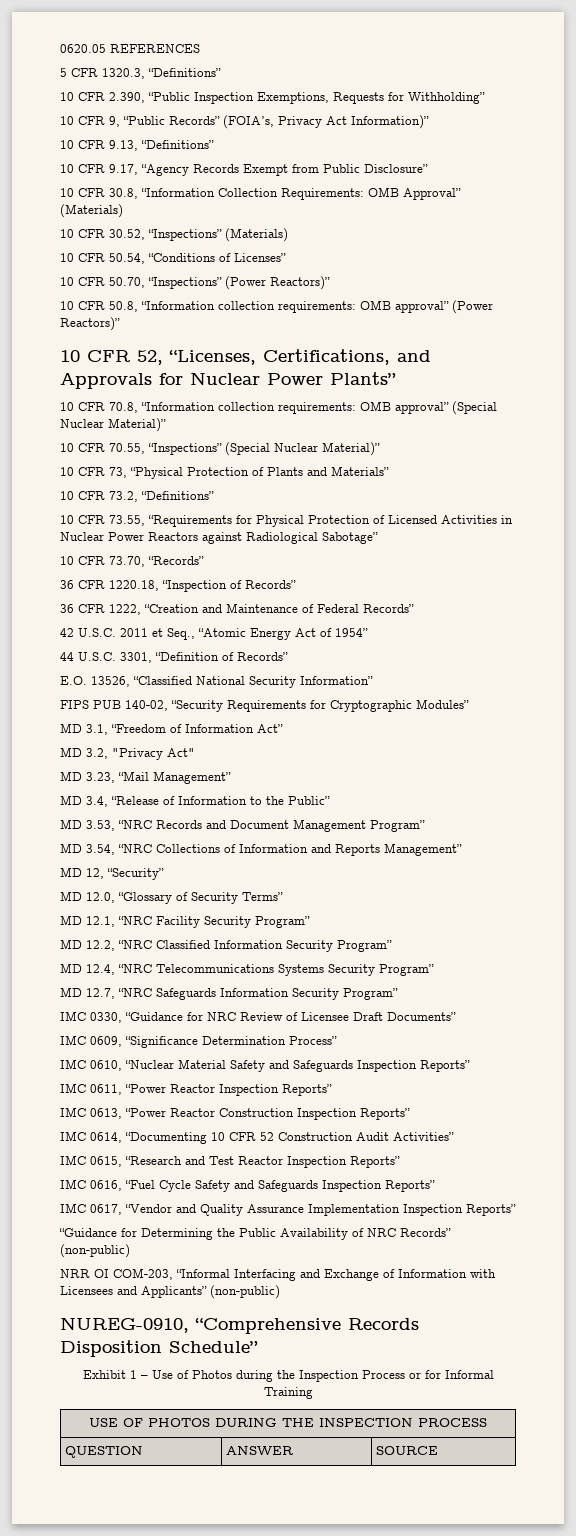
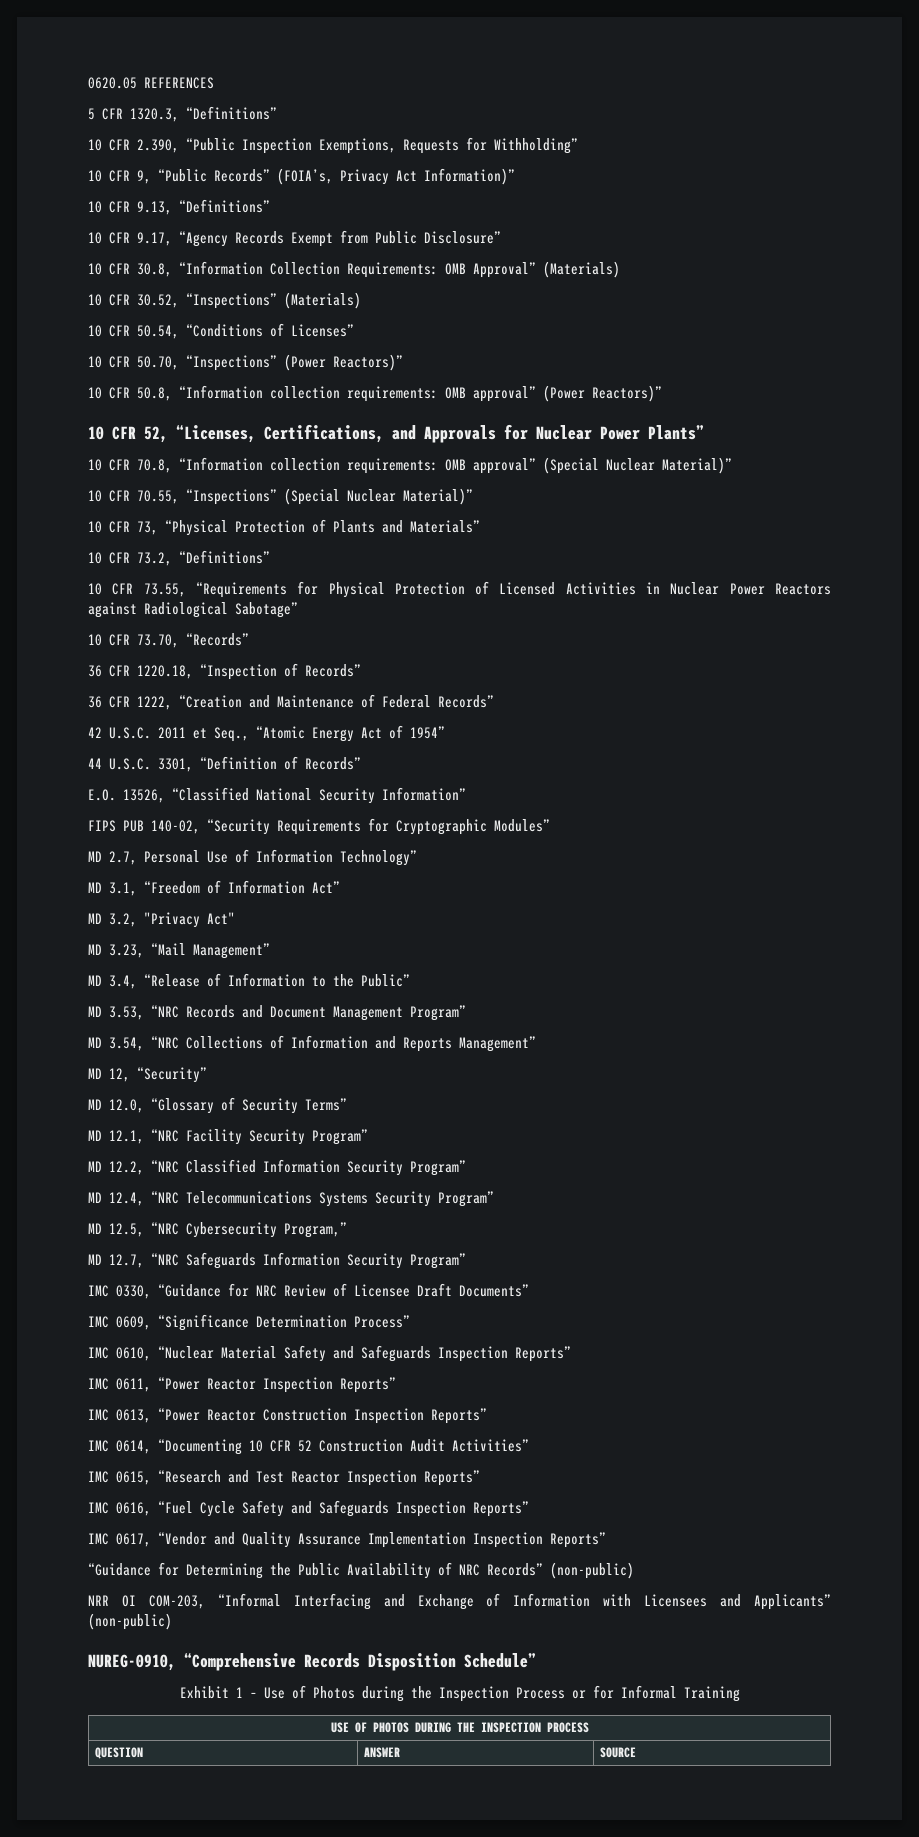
+ MD 2.7, Personal Use of Information Technology”
+ MD 12.5, “NRC Cybersecurity Program,”

